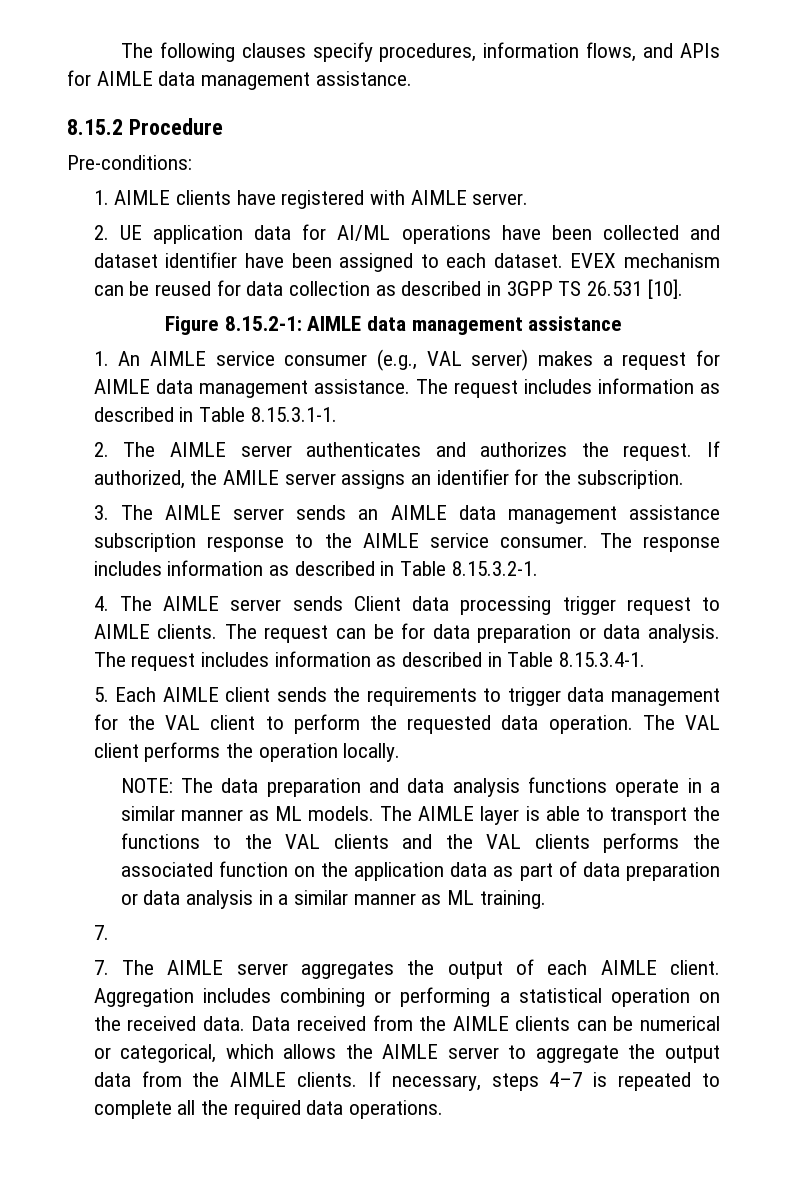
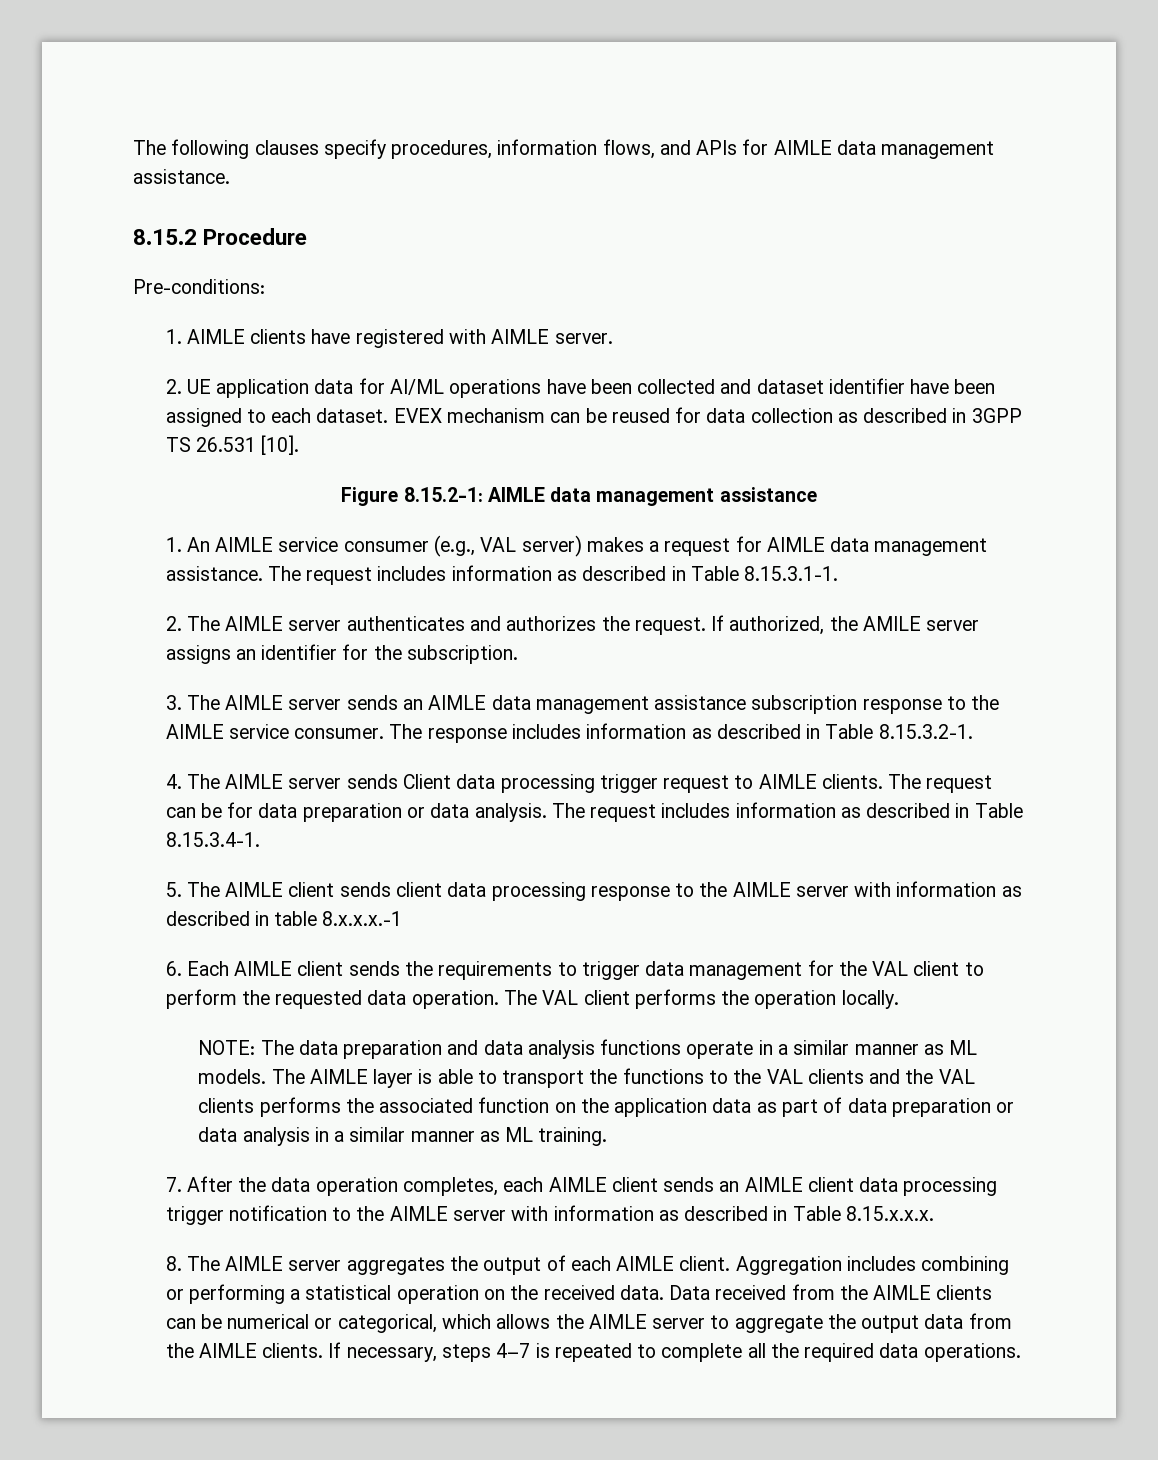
- 5. Each AIMLE client sends the requirements to trigger data management for the VAL client to perform the requested data operation.
+ 5. The AIMLE client sends client data processing response to the AIMLE server with information as described in table 8.x.x.x.-1
+ 6. Each AIMLE client sends the requirements to trigger data management for the VAL client to perform the requested data operation.
  The AIMLE layer is able to transport the functions to the VAL clients and the VAL clients performs the associated function on the application data as part of data preparation or data analysis in a similar manner as ML training.
- 7.
- 7. The AIMLE server aggregates the output of each AIMLE client.
+ 7. After the data operation completes, each AIMLE client sends an AIMLE client data processing trigger notification to the AIMLE server with information as described in Table 8.15.x.x.x.
+ 8. The AIMLE server aggregates the output of each AIMLE client.

